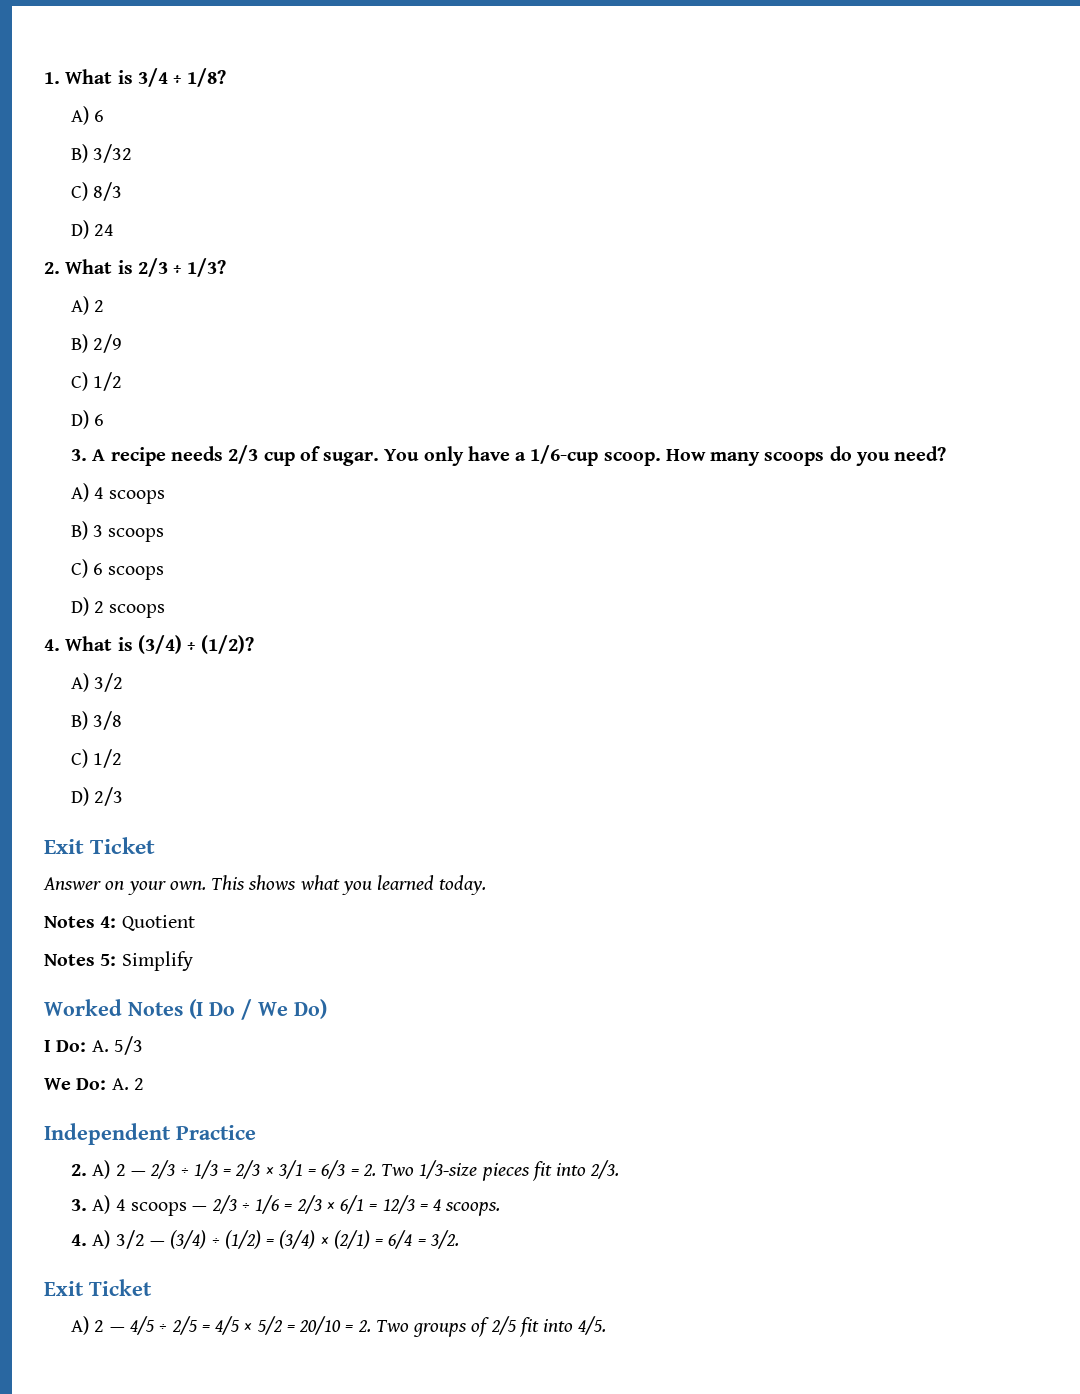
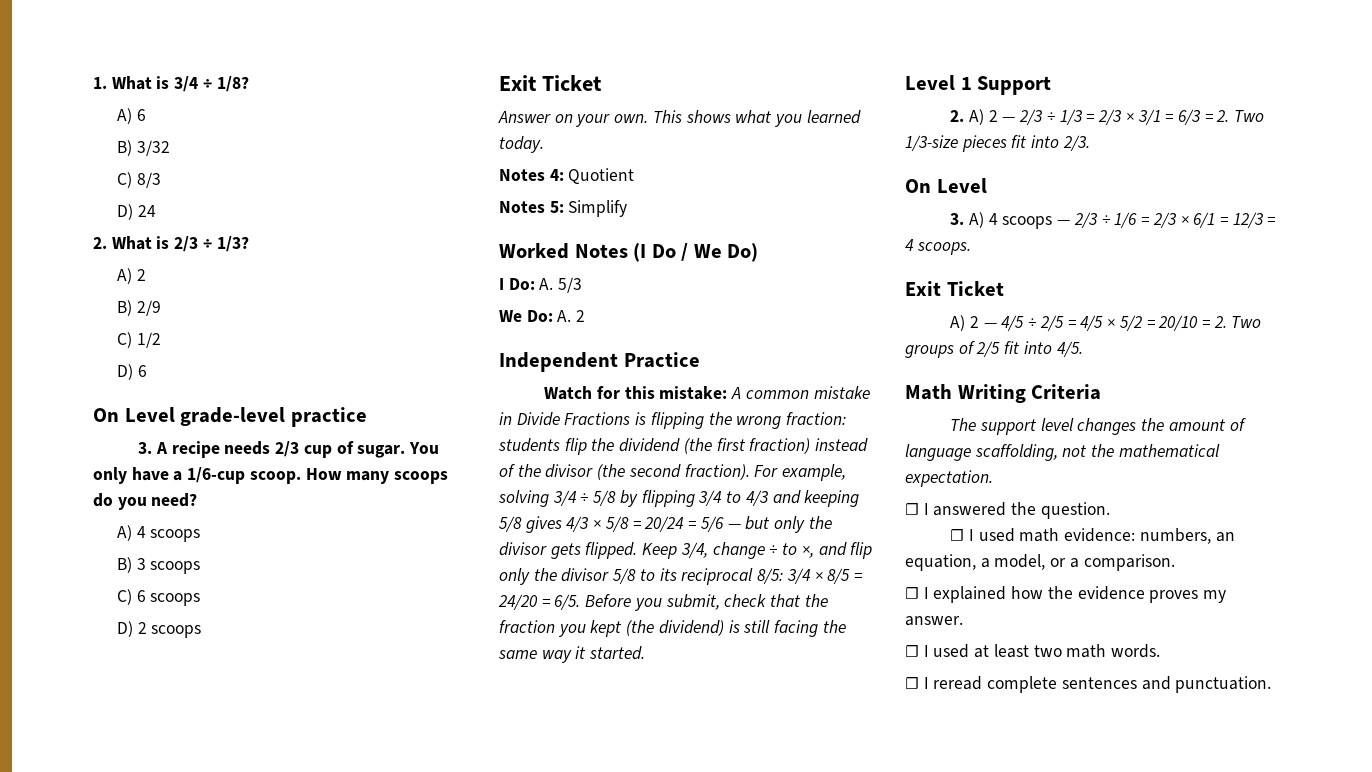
+ On Level grade-level practice
- 4. What is (3/4) ÷ (1/2)?
- A) 3/2
- B) 3/8
- C) 1/2
- D) 2/3
+ Watch for this mistake: A common mistake in Divide Fractions is flipping the wrong fraction: students flip the dividend (the first fraction) instead of the divisor (the second fraction). For example, solving 3/4 ÷ 5/8 by flipping 3/4 to 4/3 and keeping 5/8 gives 4/3 × 5/8 = 20/24 = 5/6 — but only the divisor gets flipped. Keep 3/4, change ÷ to ×, and flip only the divisor 5/8 to its reciprocal 8/5: 3/4 × 8/5 = 24/20 = 6/5. Before you submit, check that the fraction you kept (the dividend) is still facing the same way it started.
+ Level 1 Support
  2. A) 2 — 2/3 ÷ 1/3 = 2/3 × 3/1 = 6/3 = 2. Two 1/3-size pieces fit into 2/3.
+ On Level
- 4. A) 3/2 — (3/4) ÷ (1/2) = (3/4) × (2/1) = 6/4 = 3/2.
+ Math Writing Criteria
+ The support level changes the amount of language scaffolding, not the mathematical expectation.
+ ☐ I answered the question.
+ ☐ I used math evidence: numbers, an equation, a model, or a comparison.
+ ☐ I explained how the evidence proves my answer.
+ ☐ I used at least two math words.
+ ☐ I reread complete sentences and punctuation.

